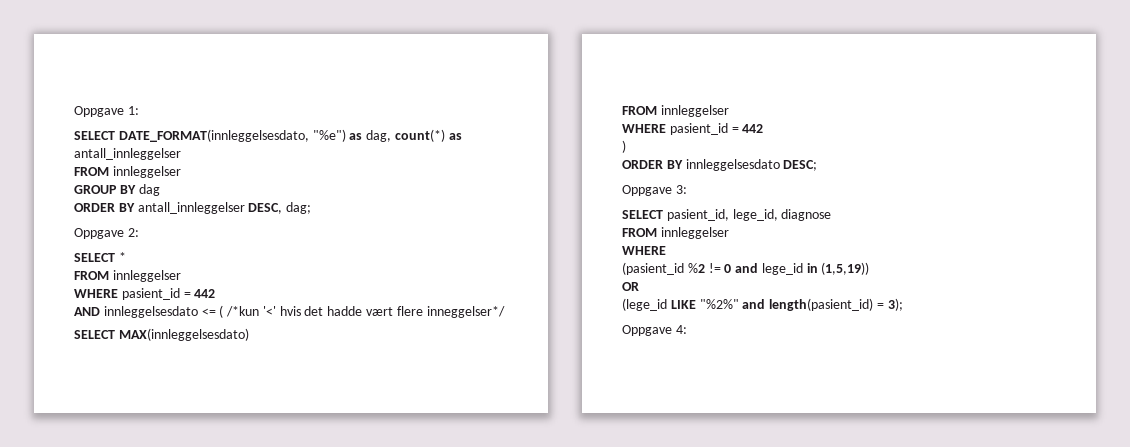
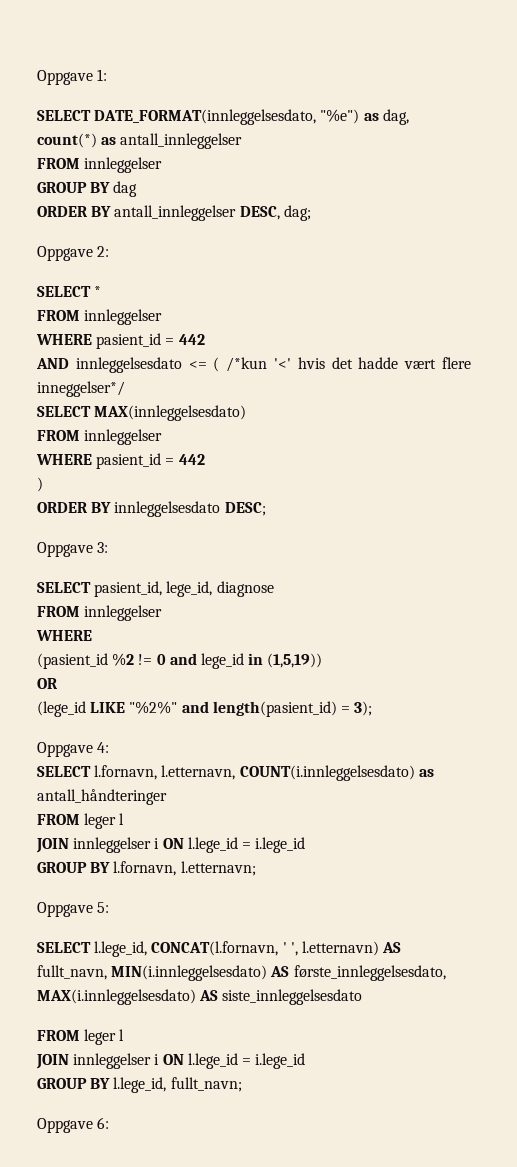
+ SELECT l.fornavn, l.etternavn, COUNT(i.innleggelsesdato) as antall_håndteringer
+ FROM leger l
+ JOIN innleggelser i ON l.lege_id = i.lege_id
+ GROUP BY l.fornavn, l.etternavn;
+ Oppgave 5:
+ SELECT l.lege_id, CONCAT(l.fornavn, ' ', l.etternavn) AS fullt_navn, MIN(i.innleggelsesdato) AS første_innleggelsesdato, MAX(i.innleggelsesdato) AS siste_innleggelsesdato
+ FROM leger l
+ JOIN innleggelser i ON l.lege_id = i.lege_id
+ GROUP BY l.lege_id, fullt_navn;
+ Oppgave 6:

